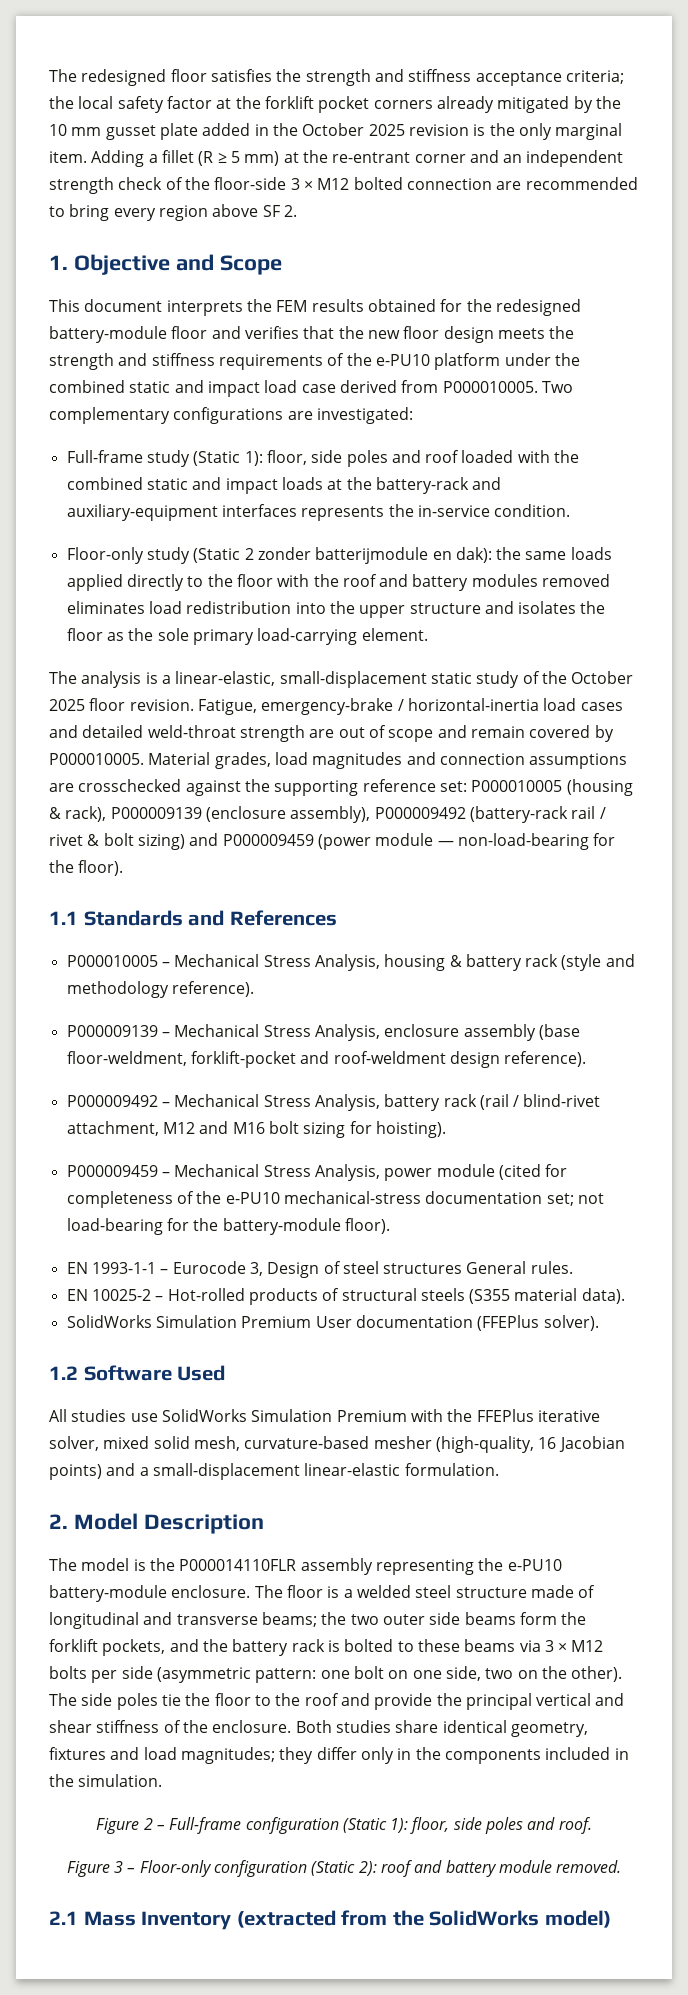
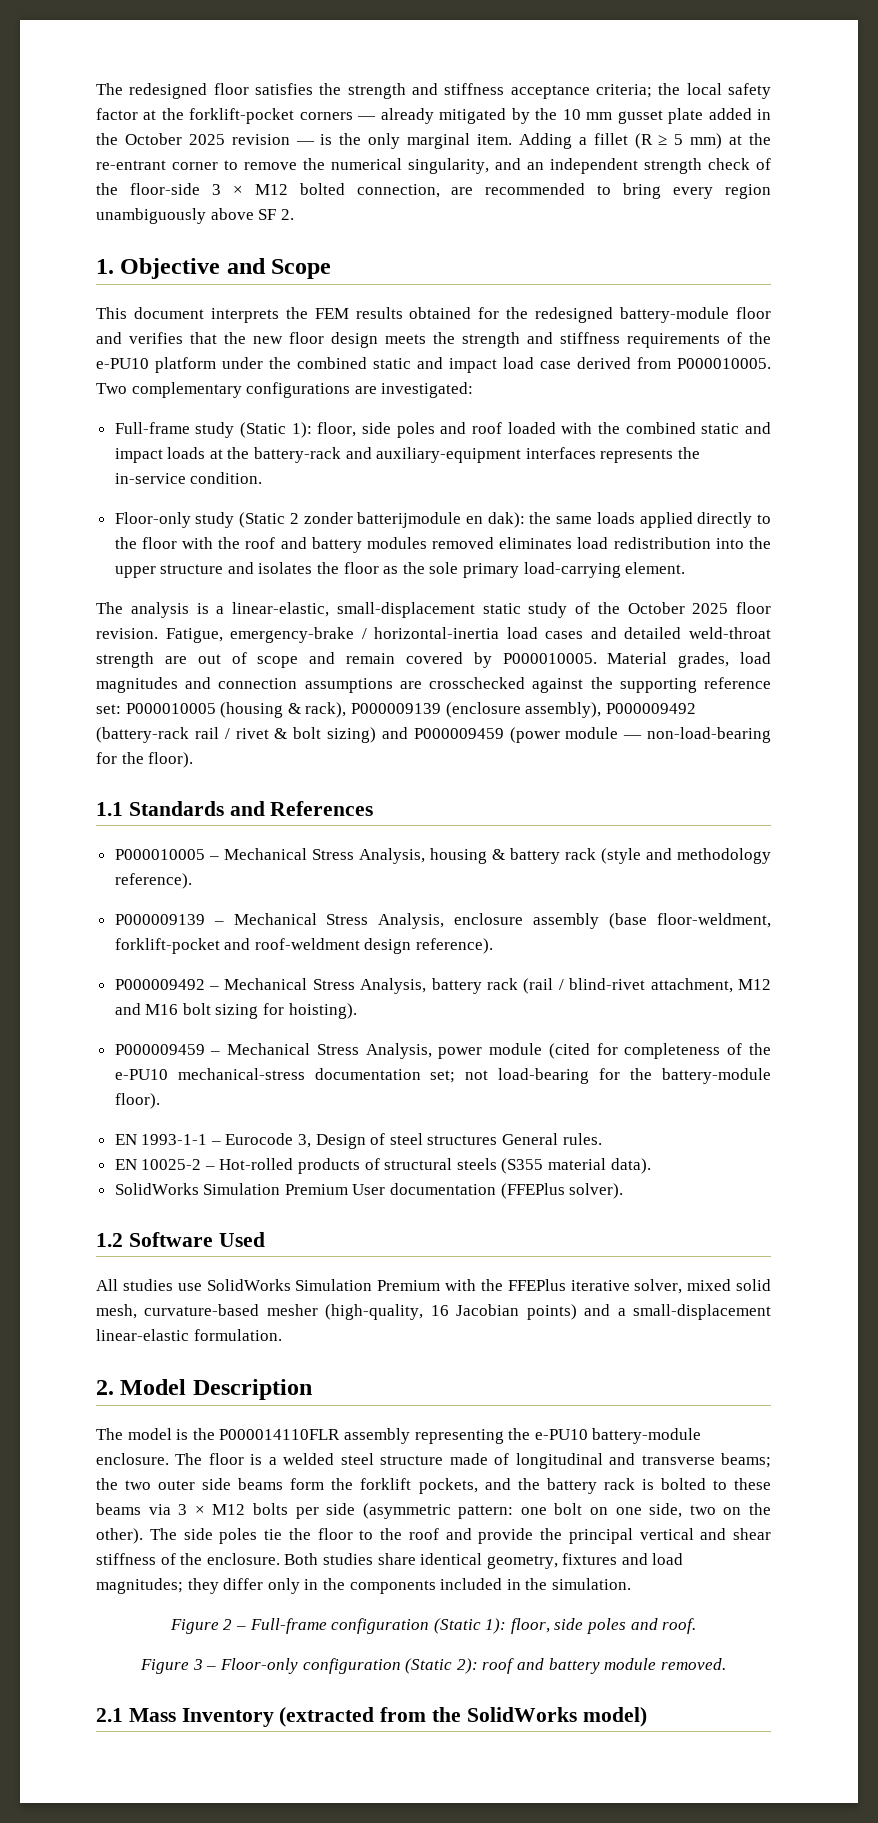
- The redesigned floor satisfies the strength and stiffness acceptance criteria; the local safety factor at the forklift pocket corners already mitigated by the 10 mm gusset plate added in the October 2025 revision is the only marginal item.
+ The redesigned floor satisfies the strength and stiffness acceptance criteria; the local safety factor at the forklift-pocket corners — already mitigated by the 10 mm gusset plate added in the October 2025 revision — is the only marginal item.
- Adding a fillet (R ≥ 5 mm) at the re-entrant corner and an independent strength check of the floor-side 3 × M12 bolted connection are recommended to bring every region above SF 2.
+ Adding a fillet (R ≥ 5 mm) at the re-entrant corner to remove the numerical singularity, and an independent strength check of the floor-side 3 × M12 bolted connection, are recommended to bring every region unambiguously above SF 2.

